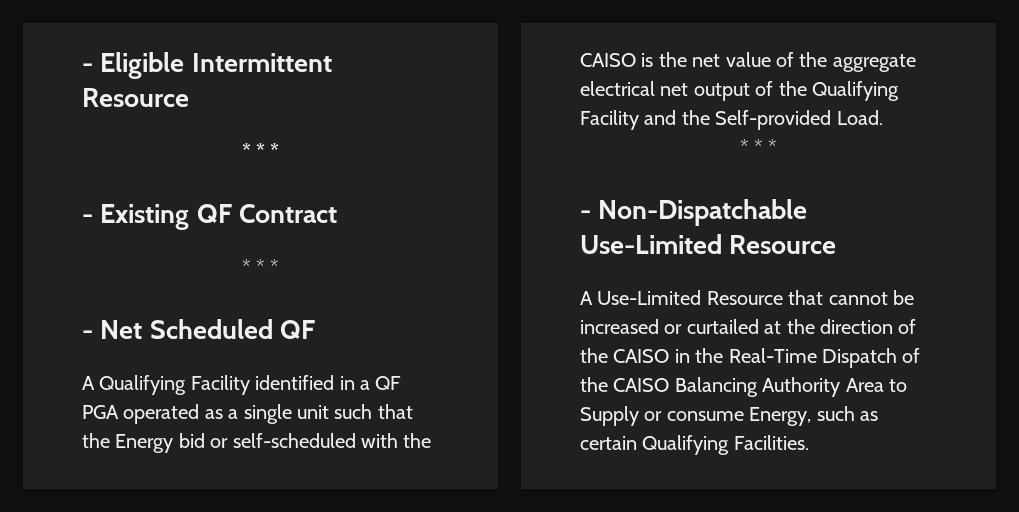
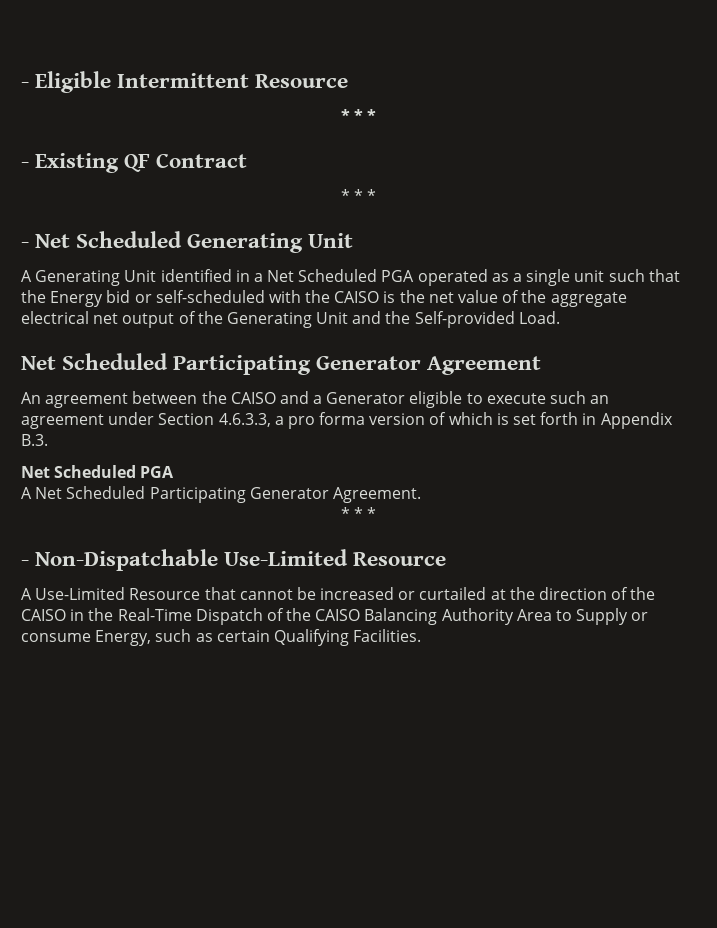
- - Net Scheduled QF
- A Qualifying Facility identified in a QF PGA operated as a single unit such that the Energy bid or self-scheduled with the CAISO is the net value of the aggregate electrical net output of the Qualifying Facility and the Self-provided Load.
+ - Net Scheduled Generating Unit
+ A Generating Unit identified in a Net Scheduled PGA operated as a single unit such that the Energy bid or self-scheduled with the CAISO is the net value of the aggregate electrical net output of the Generating Unit and the Self-provided Load.
+ Net Scheduled Participating Generator Agreement
+ An agreement between the CAISO and a Generator eligible to execute such an agreement under Section 4.6.3.3, a pro forma version of which is set forth in Appendix B.3.
+ Net Scheduled PGA
+ A Net Scheduled Participating Generator Agreement.

